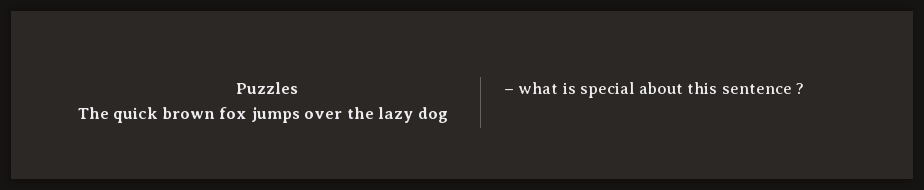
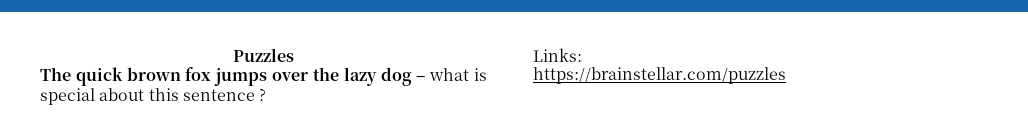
+ Links:
+ https://brainstellar.com/puzzles

